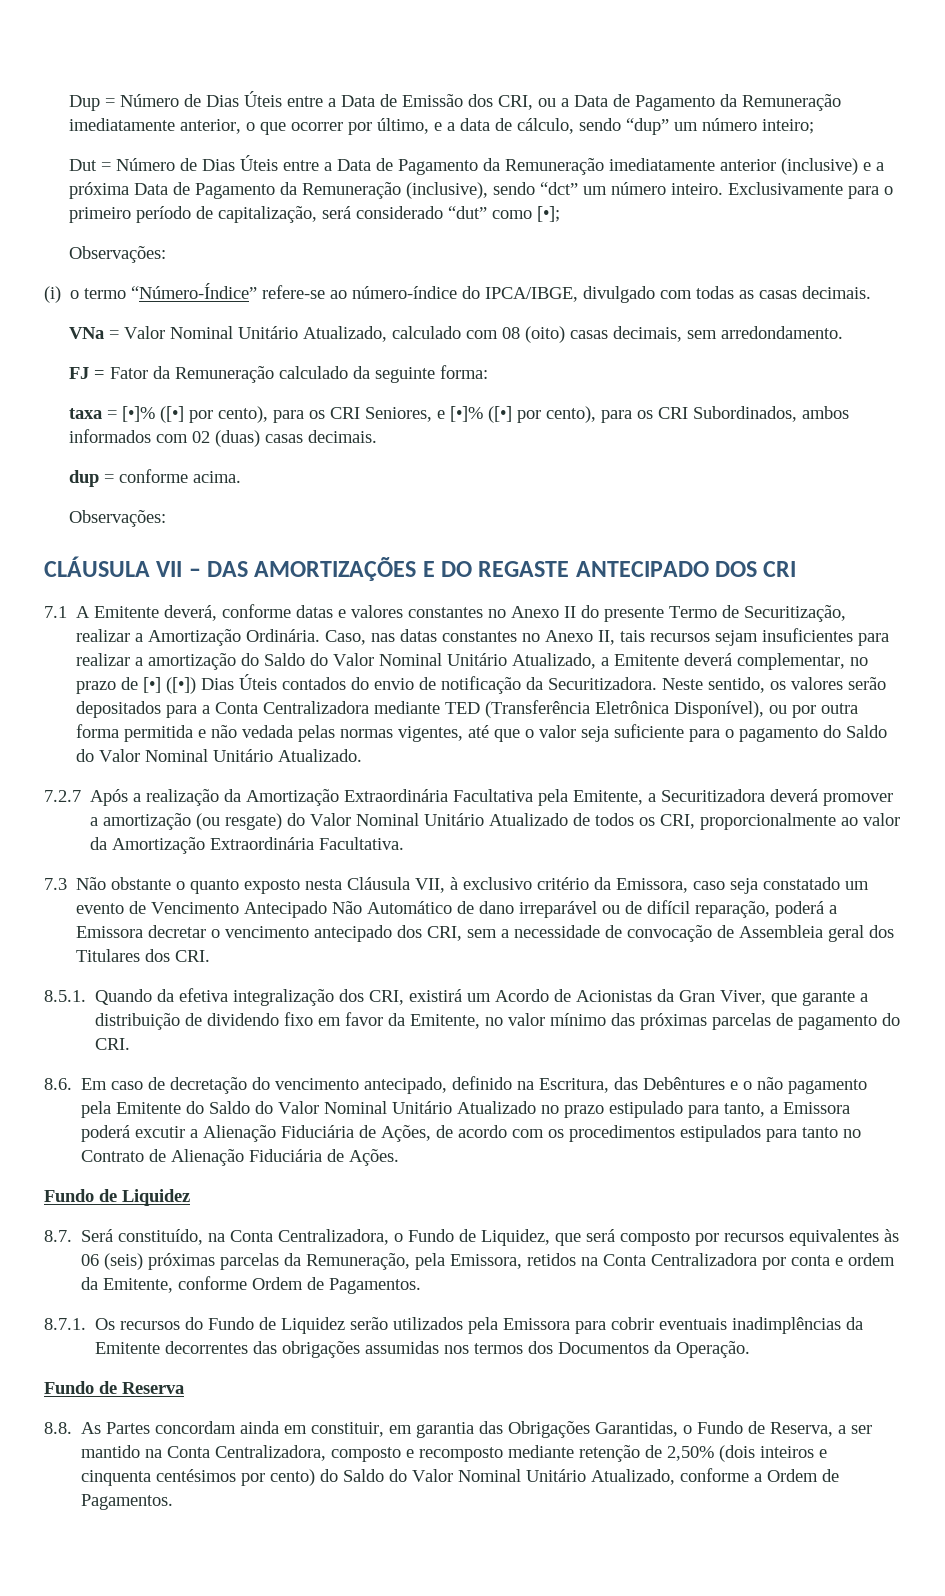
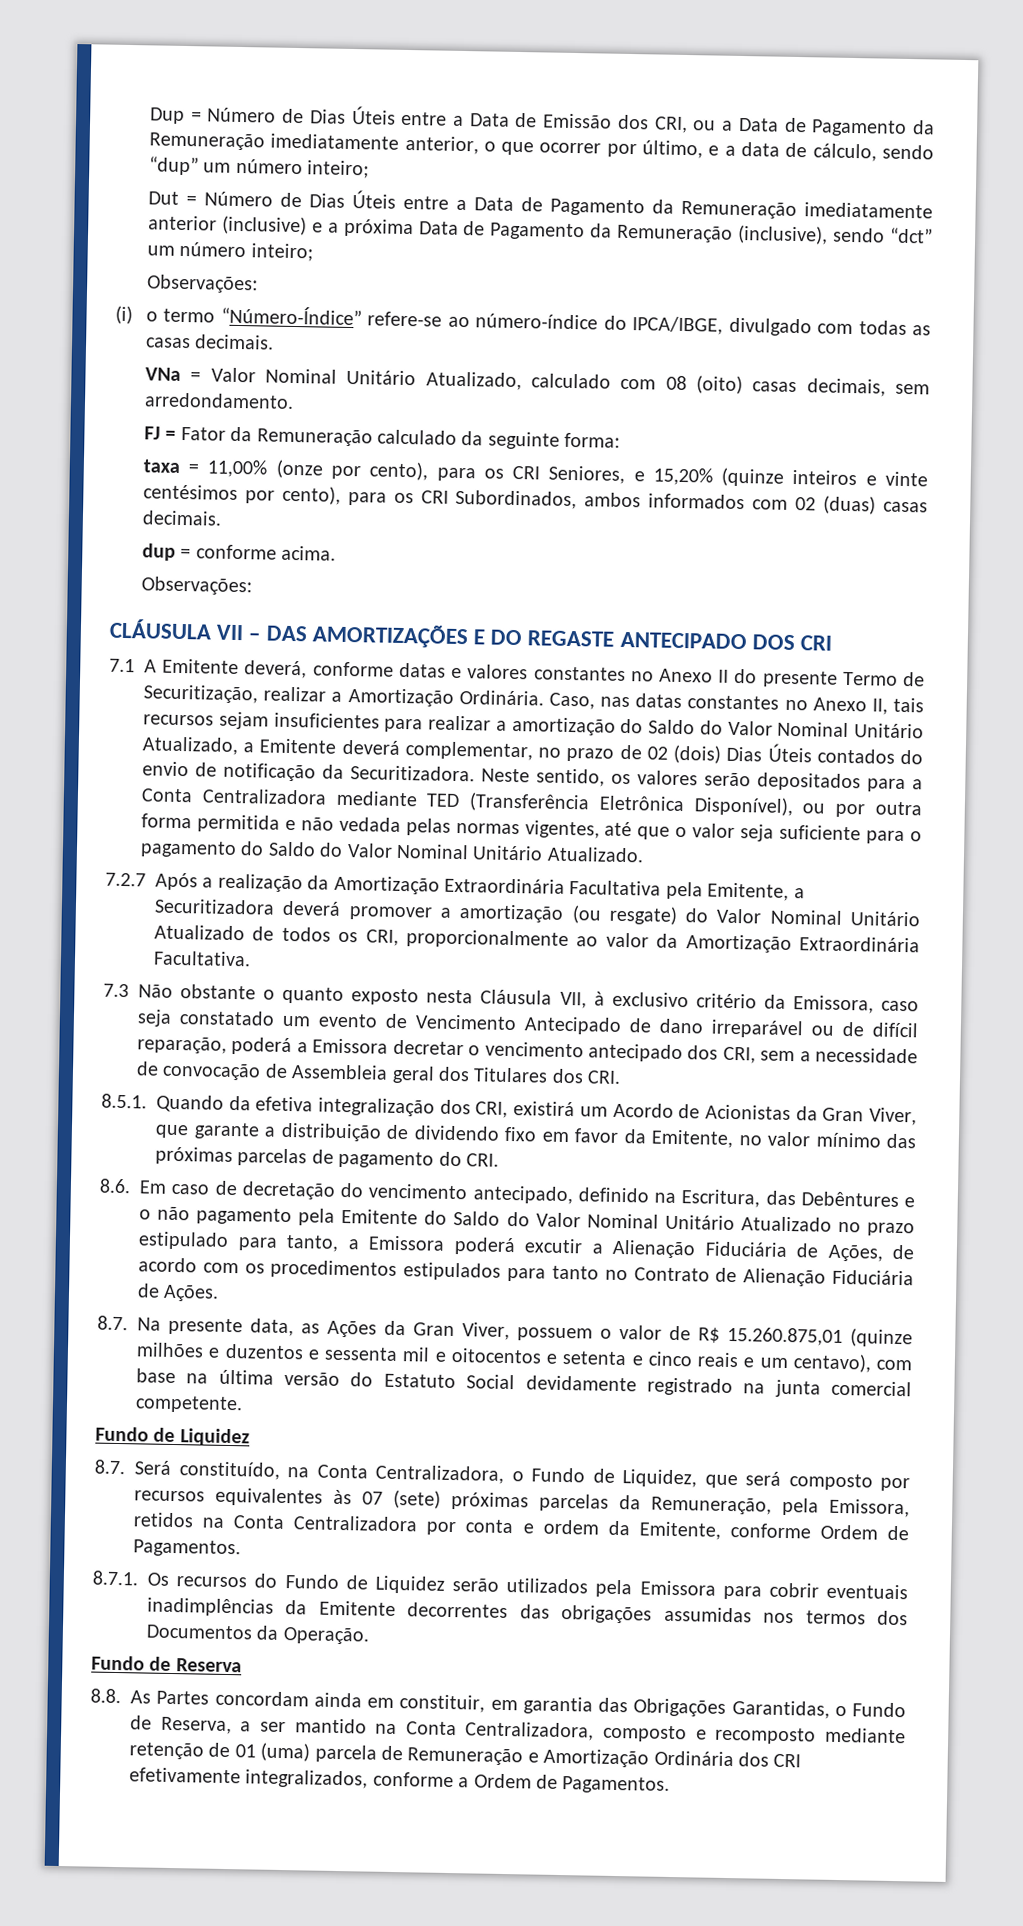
- Dut = Número de Dias Úteis entre a Data de Pagamento da Remuneração imediatamente anterior (inclusive) e a próxima Data de Pagamento da Remuneração (inclusive), sendo “dct” um número inteiro. Exclusivamente para o primeiro período de capitalização, será considerado “dut” como [•];
+ Dut = Número de Dias Úteis entre a Data de Pagamento da Remuneração imediatamente anterior (inclusive) e a próxima Data de Pagamento da Remuneração (inclusive), sendo “dct” um número inteiro;
- taxa = [•]% ([•] por cento), para os CRI Seniores, e [•]% ([•] por cento), para os CRI Subordinados, ambos informados com 02 (duas) casas decimais.
+ taxa = 11,00% (onze por cento), para os CRI Seniores, e 15,20% (quinze inteiros e vinte centésimos por cento), para os CRI Subordinados, ambos informados com 02 (duas) casas decimais.
- Caso, nas datas constantes no Anexo II, tais recursos sejam insuficientes para realizar a amortização do Saldo do Valor Nominal Unitário Atualizado, a Emitente deverá complementar, no prazo de [•] ([•]) Dias Úteis contados do envio de notificação da Securitizadora.
+ Caso, nas datas constantes no Anexo II, tais recursos sejam insuficientes para realizar a amortização do Saldo do Valor Nominal Unitário Atualizado, a Emitente deverá complementar, no prazo de 02 (dois) Dias Úteis contados do envio de notificação da Securitizadora.
- 7.3 Não obstante o quanto exposto nesta Cláusula VII, à exclusivo critério da Emissora, caso seja constatado um evento de Vencimento Antecipado Não Automático de dano irreparável ou de difícil reparação, poderá a Emissora decretar o vencimento antecipado dos CRI, sem a necessidade de convocação de Assembleia geral dos Titulares dos CRI.
+ 7.3 Não obstante o quanto exposto nesta Cláusula VII, à exclusivo critério da Emissora, caso seja constatado um evento de Vencimento Antecipado de dano irreparável ou de difícil reparação, poderá a Emissora decretar o vencimento antecipado dos CRI, sem a necessidade de convocação de Assembleia geral dos Titulares dos CRI.
+ 8.7. Na presente data, as Ações da Gran Viver, possuem o valor de R$ 15.260.875,01 (quinze milhões e duzentos e sessenta mil e oitocentos e setenta e cinco reais e um centavo), com base na última versão do Estatuto Social devidamente registrado na junta comercial competente.
- 8.7. Será constituído, na Conta Centralizadora, o Fundo de Liquidez, que será composto por recursos equivalentes às 06 (seis) próximas parcelas da Remuneração, pela Emissora, retidos na Conta Centralizadora por conta e ordem da Emitente, conforme Ordem de Pagamentos.
+ 8.7. Será constituído, na Conta Centralizadora, o Fundo de Liquidez, que será composto por recursos equivalentes às 07 (sete) próximas parcelas da Remuneração, pela Emissora, retidos na Conta Centralizadora por conta e ordem da Emitente, conforme Ordem de Pagamentos.
- 8.8. As Partes concordam ainda em constituir, em garantia das Obrigações Garantidas, o Fundo de Reserva, a ser mantido na Conta Centralizadora, composto e recomposto mediante retenção de 2,50% (dois inteiros e cinquenta centésimos por cento) do Saldo do Valor Nominal Unitário Atualizado, conforme a Ordem de Pagamentos.
+ 8.8. As Partes concordam ainda em constituir, em garantia das Obrigações Garantidas, o Fundo de Reserva, a ser mantido na Conta Centralizadora, composto e recomposto mediante retenção de 01 (uma) parcela de Remuneração e Amortização Ordinária dos CRI efetivamente integralizados, conforme a Ordem de Pagamentos.

